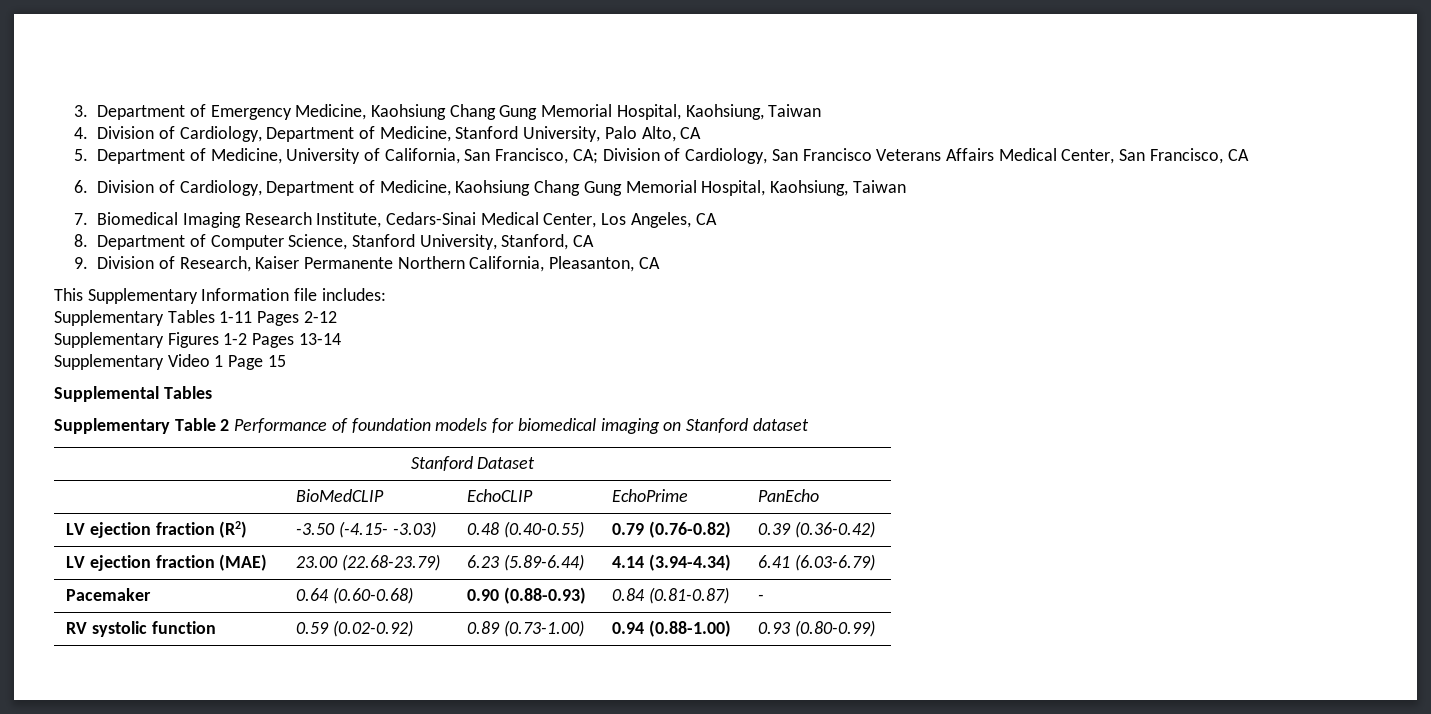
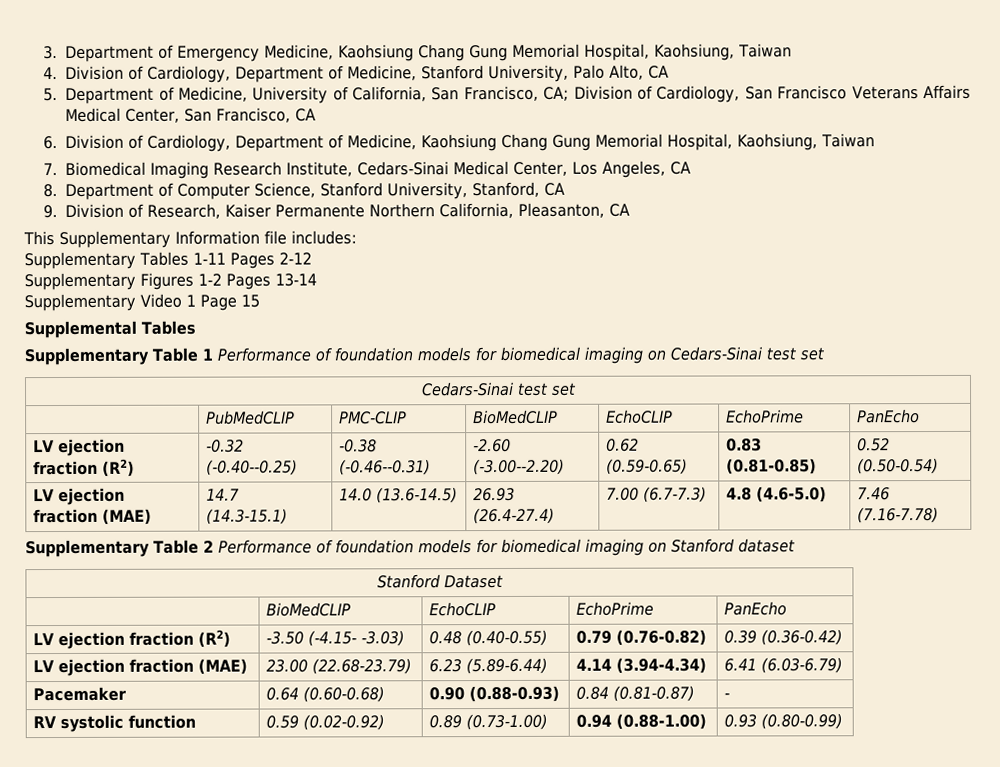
+ Supplementary Table 1 Performance of foundation models for biomedical imaging on Cedars-Sinai test set
+ Cedars-Sinai test set
+ | PubMedCLIP | PMC-CLIP | BioMedCLIP | EchoCLIP | EchoPrime | PanEcho
+ LV ejection fraction (R2) | -0.32 (-0.40--0.25) | -0.38 (-0.46--0.31) | -2.60 (-3.00--2.20) | 0.62 (0.59-0.65) | 0.83 (0.81-0.85) | 0.52 (0.50-0.54)
+ LV ejection fraction (MAE) | 14.7 (14.3-15.1) | 14.0 (13.6-14.5) | 26.93 (26.4-27.4) | 7.00 (6.7-7.3) | 4.8 (4.6-5.0) | 7.46 (7.16-7.78)

